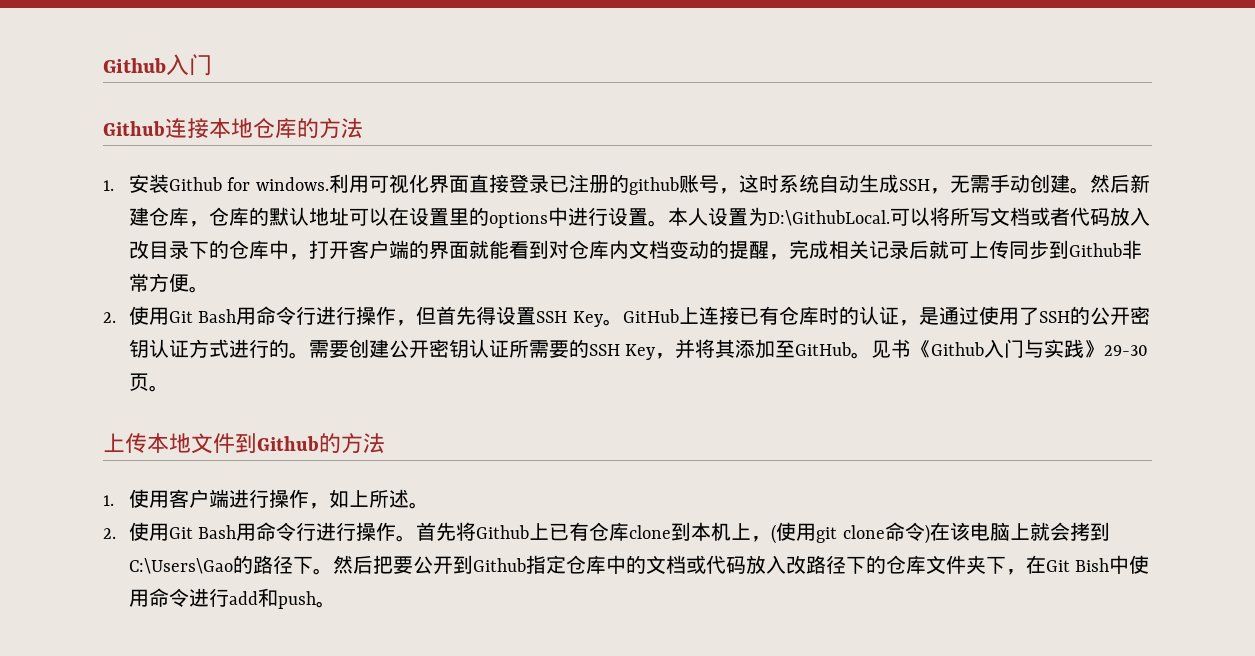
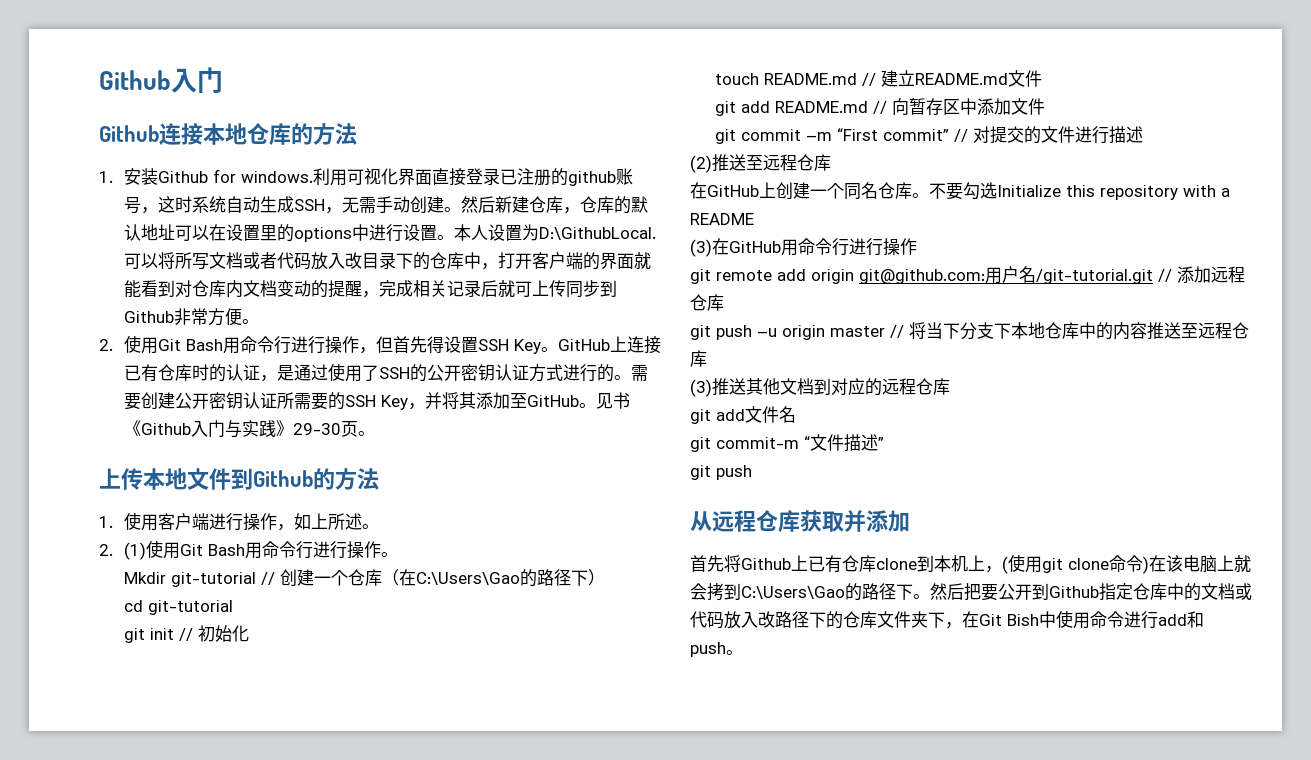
- 2.使用Git Bash用命令行进行操作。首先将Github上已有仓库clone到本机上，(使用git clone命令)在该电脑上就会拷到C:\Users\Gao的路径下。
+ 2. (1)使用Git Bash用命令行进行操作。
+ Mkdir git-tutorial // 创建一个仓库（在C:\Users\Gao的路径下）
+ cd git-tutorial
+ git init // 初始化
+ touch README.md // 建立README.md文件
+ git add README.md // 向暂存区中添加文件
+ git commit –m “First commit” // 对提交的文件进行描述
+ (2)推送至远程仓库
+ 在GitHub上创建一个同名仓库。不要勾选Initialize this repository with a README
+ (3)在GitHub用命令行进行操作
+ git remote add origin git@github.com:用户名/git-tutorial.git // 添加远程仓库
+ git push –u origin master // 将当下分支下本地仓库中的内容推送至远程仓库
+ (3)推送其他文档到对应的远程仓库
+ git add文件名
+ git commit-m “文件描述”
+ git push
+ 从远程仓库获取并添加
+ 首先将Github上已有仓库clone到本机上，(使用git clone命令)在该电脑上就会拷到C:\Users\Gao的路径下。

